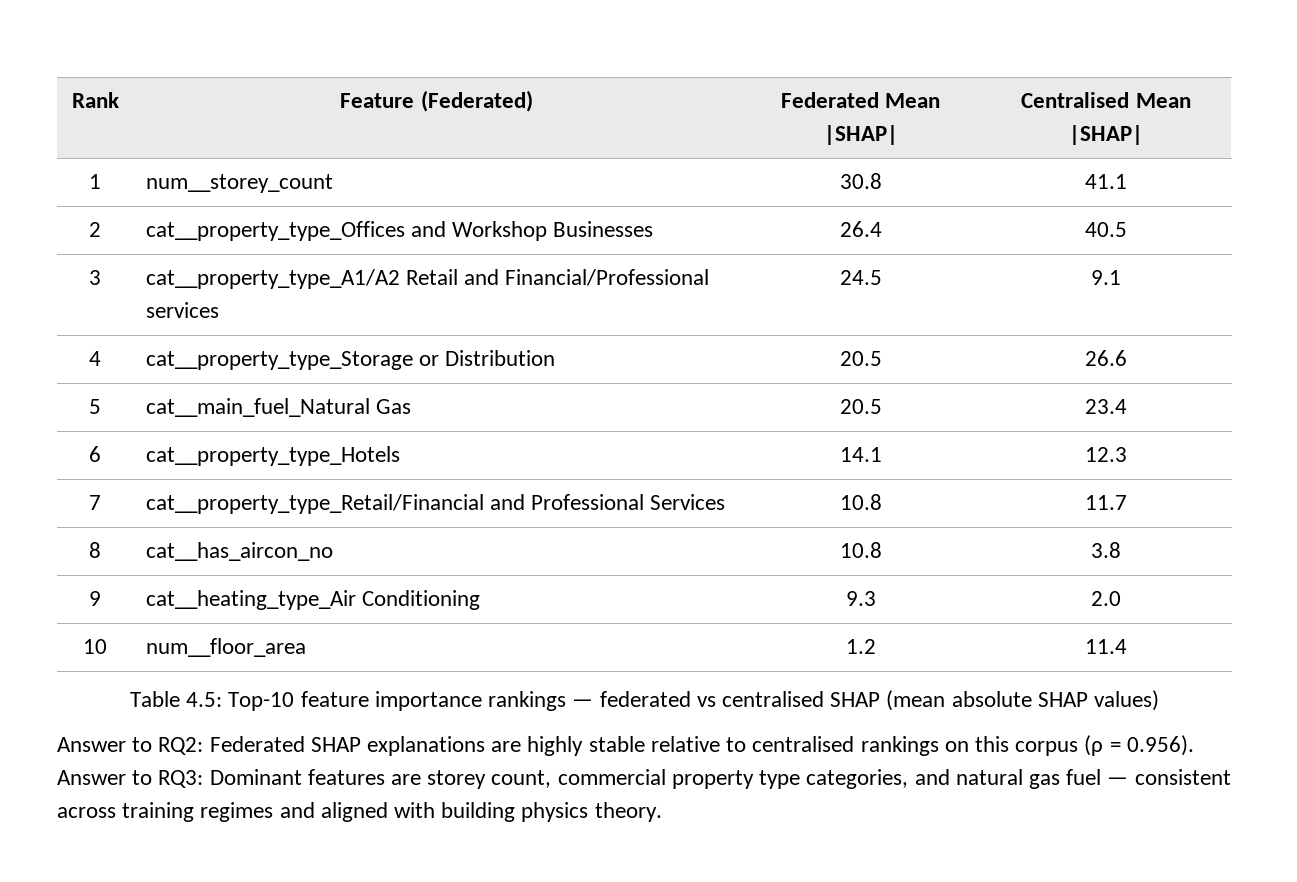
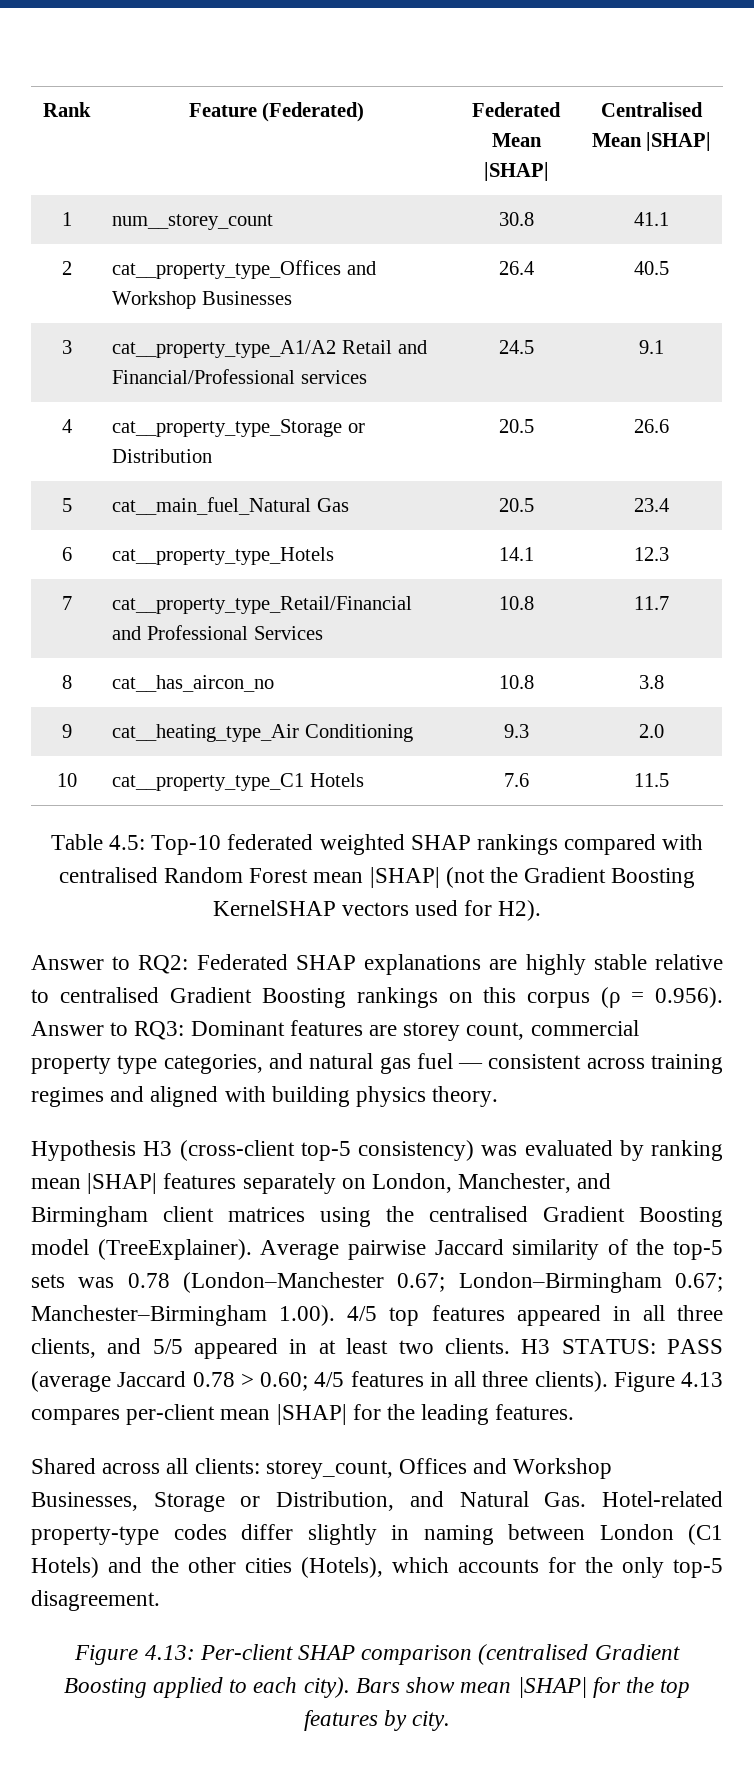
- 10 | num__floor_area | 1.2 | 11.4
+ 10 | cat__property_type_C1 Hotels | 7.6 | 11.5
- Table 4.5: Top-10 feature importance rankings — federated vs centralised SHAP (mean absolute SHAP values)
+ Table 4.5: Top-10 federated weighted SHAP rankings compared with centralised Random Forest mean |SHAP| (not the Gradient Boosting KernelSHAP vectors used for H2).
- Answer to RQ2: Federated SHAP explanations are highly stable relative to centralised rankings on this corpus (ρ = 0.956). Answer to RQ3: Dominant features are storey count, commercial property type categories, and natural gas fuel — consistent across training regimes and aligned with building physics theory.
+ Answer to RQ2: Federated SHAP explanations are highly stable relative to centralised Gradient Boosting rankings on this corpus (ρ = 0.956). Answer to RQ3: Dominant features are storey count, commercial property type categories, and natural gas fuel — consistent across training regimes and aligned with building physics theory.
+ Hypothesis H3 (cross-client top-5 consistency) was evaluated by ranking mean |SHAP| features separately on London, Manchester, and Birmingham client matrices using the centralised Gradient Boosting model (TreeExplainer). Average pairwise Jaccard similarity of the top-5 sets was 0.78 (London–Manchester 0.67; London–Birmingham 0.67; Manchester–Birmingham 1.00). 4/5 top features appeared in all three clients, and 5/5 appeared in at least two clients. H3 STATUS: PASS (average Jaccard 0.78 > 0.60; 4/5 features in all three clients). Figure 4.13 compares per-client mean |SHAP| for the leading features.
+ Shared across all clients: storey_count, Offices and Workshop Businesses, Storage or Distribution, and Natural Gas. Hotel-related property-type codes differ slightly in naming between London (C1 Hotels) and the other cities (Hotels), which accounts for the only top-5 disagreement.
+ Figure 4.13: Per-client SHAP comparison (centralised Gradient Boosting applied to each city). Bars show mean |SHAP| for the top features by city.

